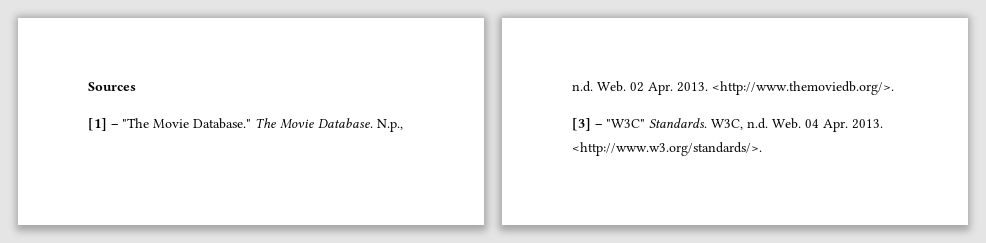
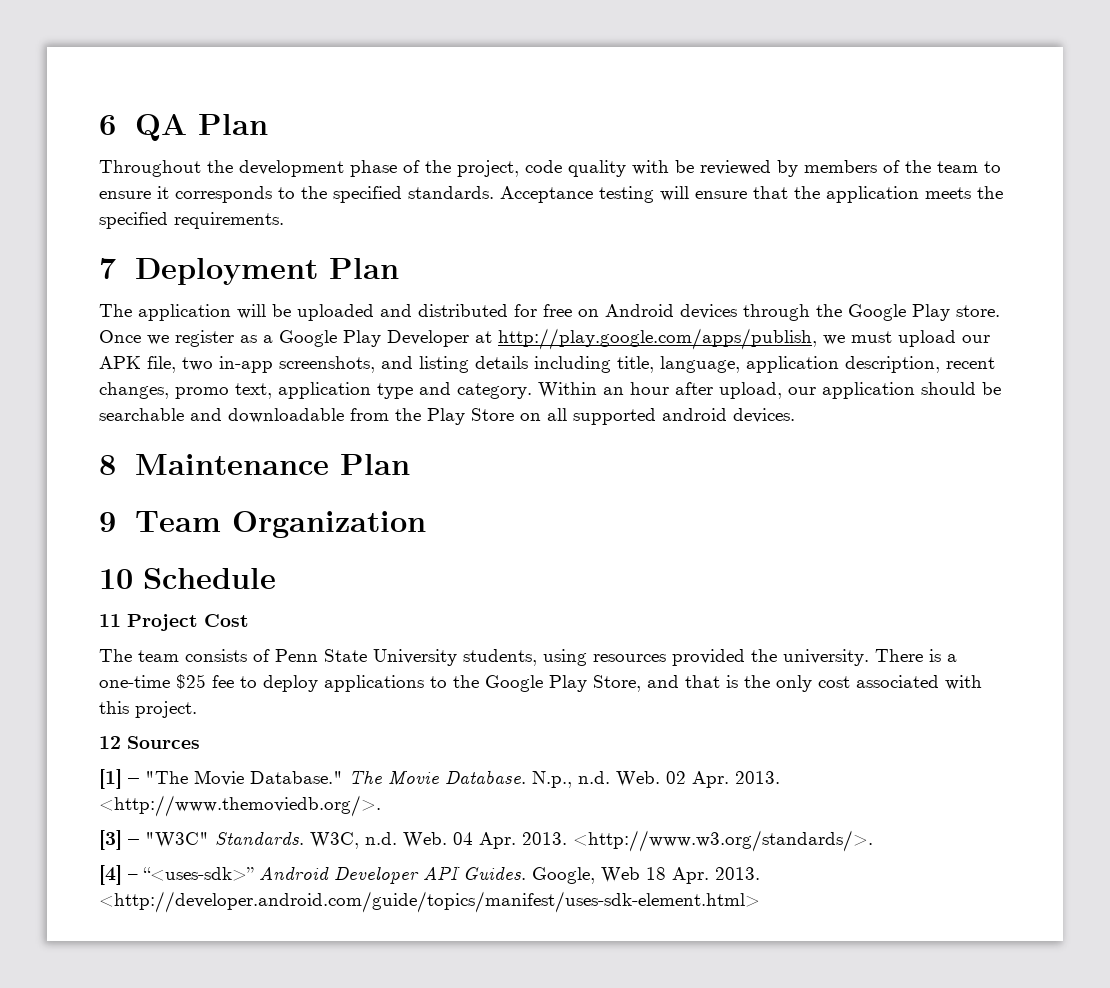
- Sources
+ 6 QA Plan
+ Throughout the development phase of the project, code quality with be reviewed by members of the team to ensure it corresponds to the specified standards. Acceptance testing will ensure that the application meets the specified requirements.
+ 7 Deployment Plan
+ The application will be uploaded and distributed for free on Android devices through the Google Play store. Once we register as a Google Play Developer at http://play.google.com/apps/publish, we must upload our APK file, two in-app screenshots, and listing details including title, language, application description, recent changes, promo text, application type and category. Within an hour after upload, our application should be searchable and downloadable from the Play Store on all supported android devices.
+ 8 Maintenance Plan
+ 9 Team Organization
+ 10 Schedule
+ 11 Project Cost
+ The team consists of Penn State University students, using resources provided the university. There is a one-time $25 fee to deploy applications to the Google Play Store, and that is the only cost associated with this project.
+ 12 Sources
+ [4] – “<uses-sdk>” Android Developer API Guides. Google, Web 18 Apr. 2013. <http://developer.android.com/guide/topics/manifest/uses-sdk-element.html>

